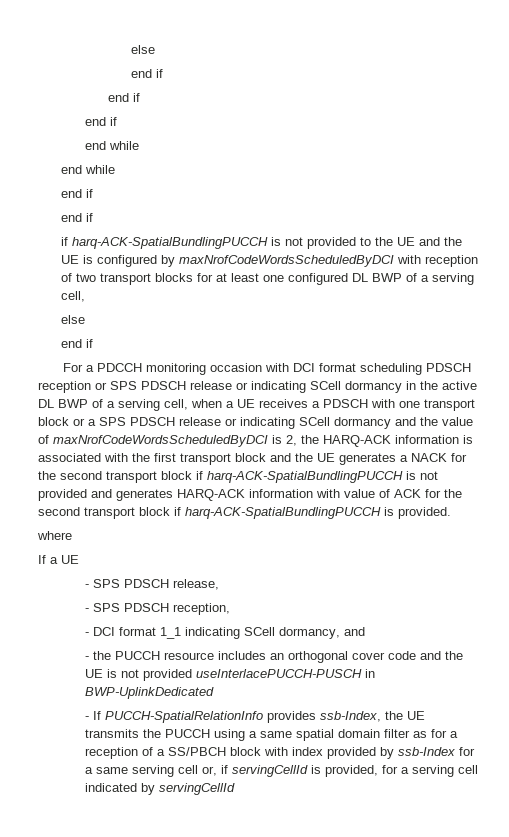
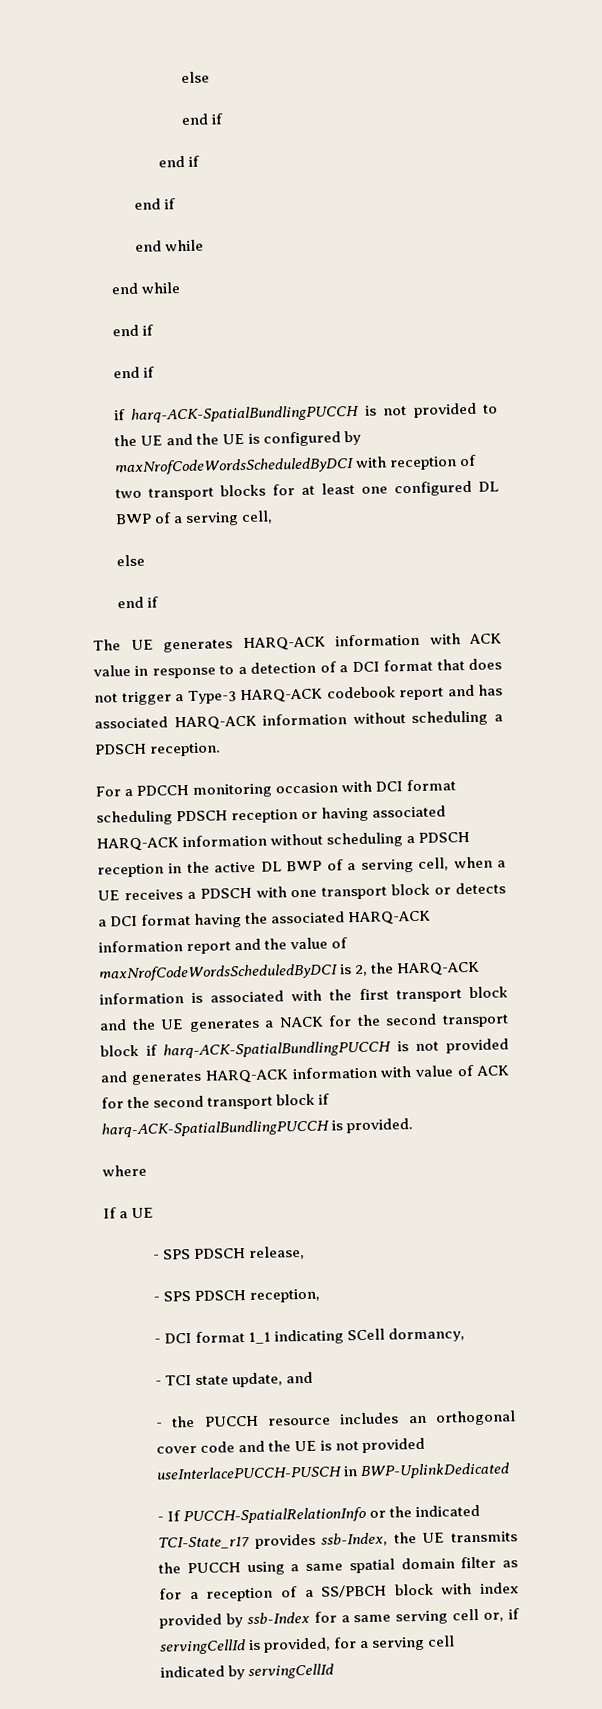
+ The UE generates HARQ-ACK information with ACK value in response to a detection of a DCI format that does not trigger a Type-3 HARQ-ACK codebook report and has associated HARQ-ACK information without scheduling a PDSCH reception.
- For a PDCCH monitoring occasion with DCI format scheduling PDSCH reception or SPS PDSCH release or indicating SCell dormancy in the active DL BWP of a serving cell, when a UE receives a PDSCH with one transport block or a SPS PDSCH release or indicating SCell dormancy and the value of maxNrofCodeWordsScheduledByDCI is 2, the HARQ-ACK information is associated with the first transport block and the UE generates a NACK for the second transport block if harq-ACK-SpatialBundlingPUCCH is not provided and generates HARQ-ACK information with value of ACK for the second transport block if harq-ACK-SpatialBundlingPUCCH is provided.
+ For a PDCCH monitoring occasion with DCI format scheduling PDSCH reception or having associated HARQ-ACK information without scheduling a PDSCH reception in the active DL BWP of a serving cell, when a UE receives a PDSCH with one transport block or detects a DCI format having the associated HARQ-ACK information report and the value of maxNrofCodeWordsScheduledByDCI is 2, the HARQ-ACK information is associated with the first transport block and the UE generates a NACK for the second transport block if harq-ACK-SpatialBundlingPUCCH is not provided and generates HARQ-ACK information with value of ACK for the second transport block if harq-ACK-SpatialBundlingPUCCH is provided.
- - DCI format 1_1 indicating SCell dormancy, and
+ - DCI format 1_1 indicating SCell dormancy,
+ - TCI state update, and
- - If PUCCH-SpatialRelationInfo provides ssb-Index, the UE transmits the PUCCH using a same spatial domain filter as for a reception of a SS/PBCH block with index provided by ssb-Index for a same serving cell or, if servingCellId is provided, for a serving cell indicated by servingCellId
+ - If PUCCH-SpatialRelationInfo or the indicated TCI-State_r17 provides ssb-Index, the UE transmits the PUCCH using a same spatial domain filter as for a reception of a SS/PBCH block with index provided by ssb-Index for a same serving cell or, if servingCellId is provided, for a serving cell indicated by servingCellId

